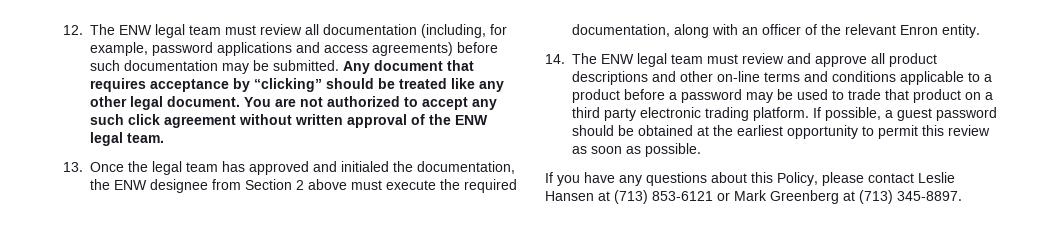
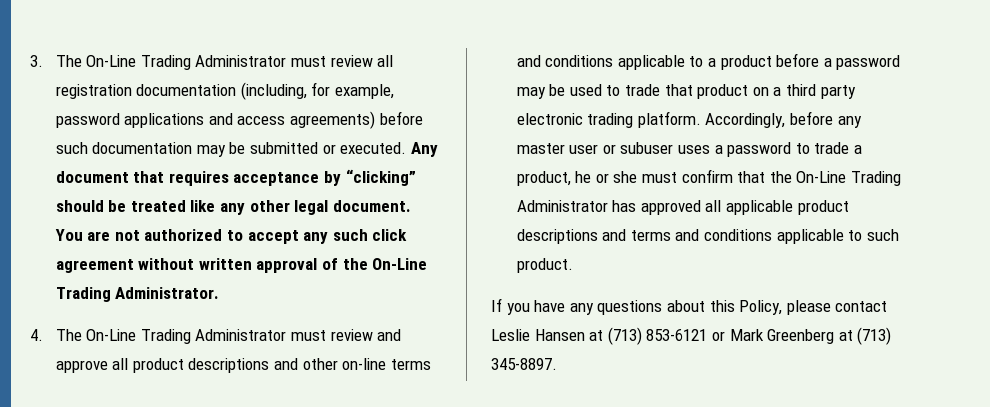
- 12. The ENW legal team must review all documentation (including, for example, password applications and access agreements) before such documentation may be submitted.
+ 3. The On-Line Trading Administrator must review all registration documentation (including, for example, password applications and access agreements) before such documentation may be submitted or executed.
- You are not authorized to accept any such click agreement without written approval of the ENW legal team.
- 13. Once the legal team has approved and initialed the documentation, the ENW designee from Section 2 above must execute the required documentation, along with an officer of the relevant Enron entity.
- 14. The ENW legal team must review and approve all product descriptions and other on-line terms and conditions applicable to a product before a password may be used to trade that product on a third party electronic trading platform.
+ You are not authorized to accept any such click agreement without written approval of the On-Line Trading Administrator.
+ 4. The On-Line Trading Administrator must review and approve all product descriptions and other on-line terms and conditions applicable to a product before a password may be used to trade that product on a third party electronic trading platform.
- If possible, a guest password should be obtained at the earliest opportunity to permit this review as soon as possible.
+ Accordingly, before any master user or subuser uses a password to trade a product, he or she must confirm that the On-Line Trading Administrator has approved all applicable product descriptions and terms and conditions applicable to such product.

